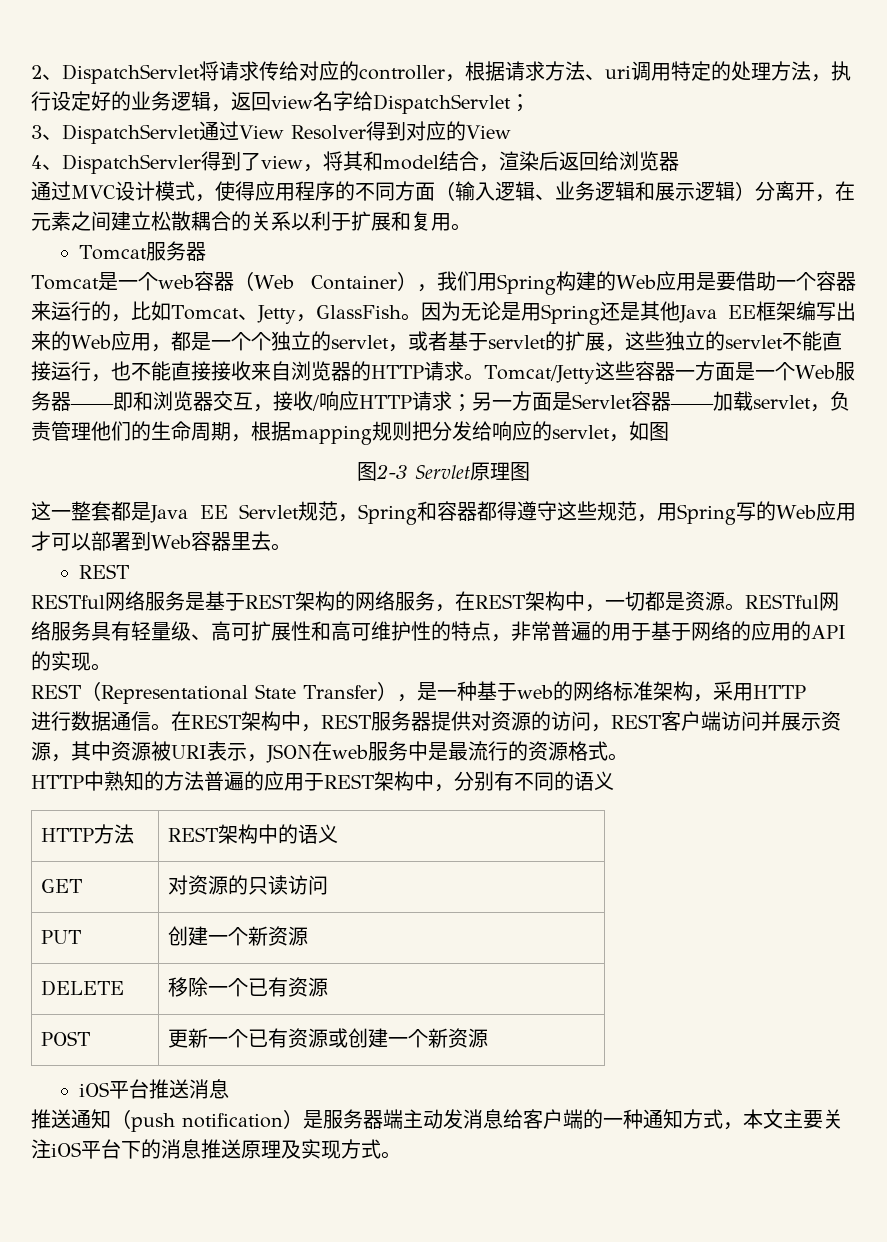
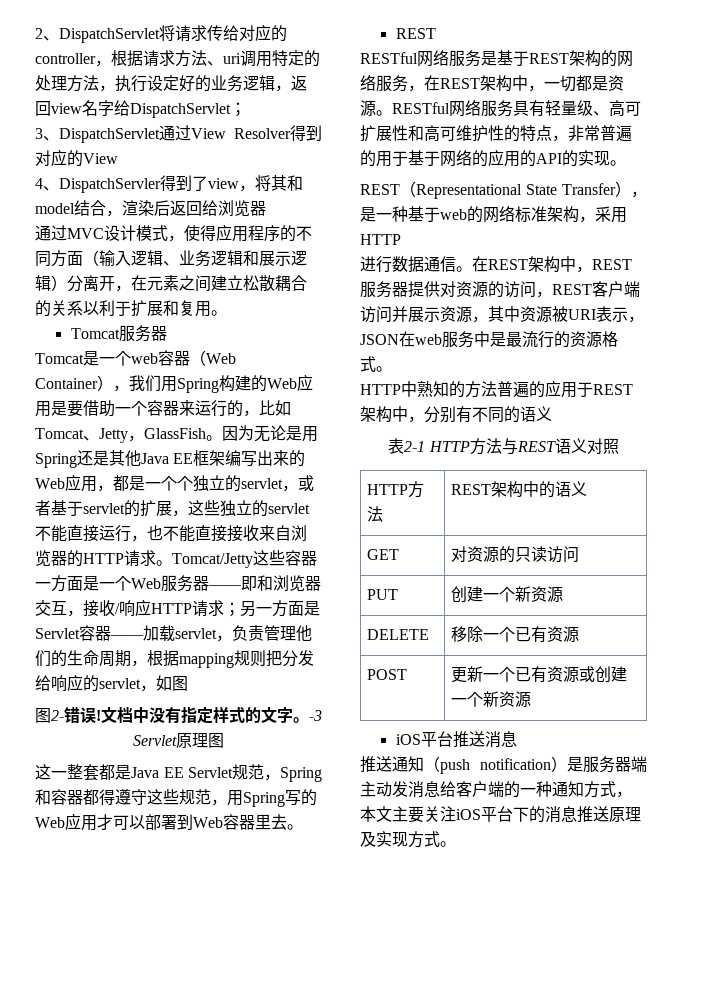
- 图2-3 Servlet原理图
+ 图2-错误!文档中没有指定样式的文字。-3 Servlet原理图
+ 表2-1 HTTP方法与REST语义对照

